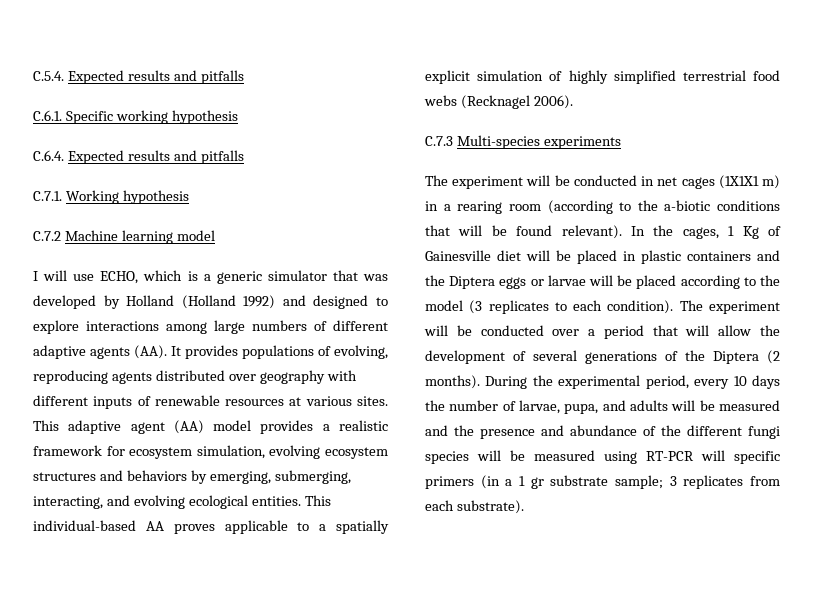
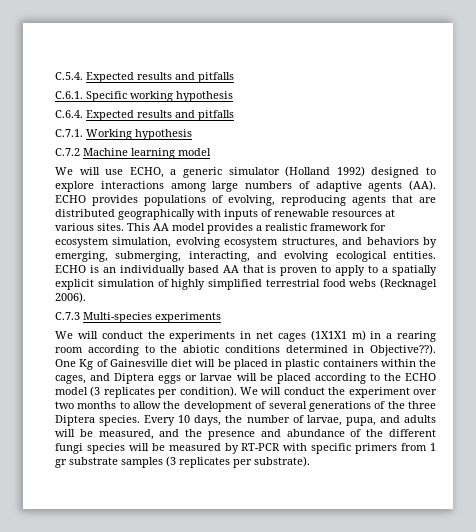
- I will use ECHO, which is a generic simulator that was developed by Holland (Holland 1992) and designed to explore interactions among large numbers of different adaptive agents (AA). It provides populations of evolving, reproducing agents distributed over geography with different inputs of renewable resources at various sites.
+ We will use ECHO, a generic simulator (Holland 1992) designed to explore interactions among large numbers of adaptive agents (AA). ECHO provides populations of evolving, reproducing agents that are distributed geographically with inputs of renewable resources at various sites.
- This adaptive agent (AA) model provides a realistic framework for ecosystem simulation, evolving ecosystem structures and behaviors by emerging, submerging, interacting, and evolving ecological entities.
+ This AA model provides a realistic framework for ecosystem simulation, evolving ecosystem structures, and behaviors by emerging, submerging, interacting, and evolving ecological entities.
- This individual-based AA proves applicable to a spatially explicit simulation of highly simplified terrestrial food webs (Recknagel 2006).
+ ECHO is an individually based AA that is proven to apply to a spatially explicit simulation of highly simplified terrestrial food webs (Recknagel 2006).
- The experiment will be conducted in net cages (1X1X1 m) in a rearing room (according to the a-biotic conditions that will be found relevant). In the cages, 1 Kg of Gainesville diet will be placed in plastic containers and the Diptera eggs or larvae will be placed according to the model (3 replicates to each condition). The experiment will be conducted over a period that will allow the development of several generations of the Diptera (2 months). During the experimental period, every 10 days the number of larvae, pupa, and adults will be measured and the presence and abundance of the different fungi species will be measured using RT-PCR will specific primers (in a 1 gr substrate sample; 3 replicates from each substrate).
+ We will conduct the experiments in net cages (1X1X1 m) in a rearing room according to the abiotic conditions determined in Objective??). One Kg of Gainesville diet will be placed in plastic containers within the cages, and Diptera eggs or larvae will be placed according to the ECHO model (3 replicates per condition). We will conduct the experiment over two months to allow the development of several generations of the three Diptera species. Every 10 days, the number of larvae, pupa, and adults will be measured, and the presence and abundance of the different fungi species will be measured by RT-PCR with specific primers from 1 gr substrate samples (3 replicates per substrate).

